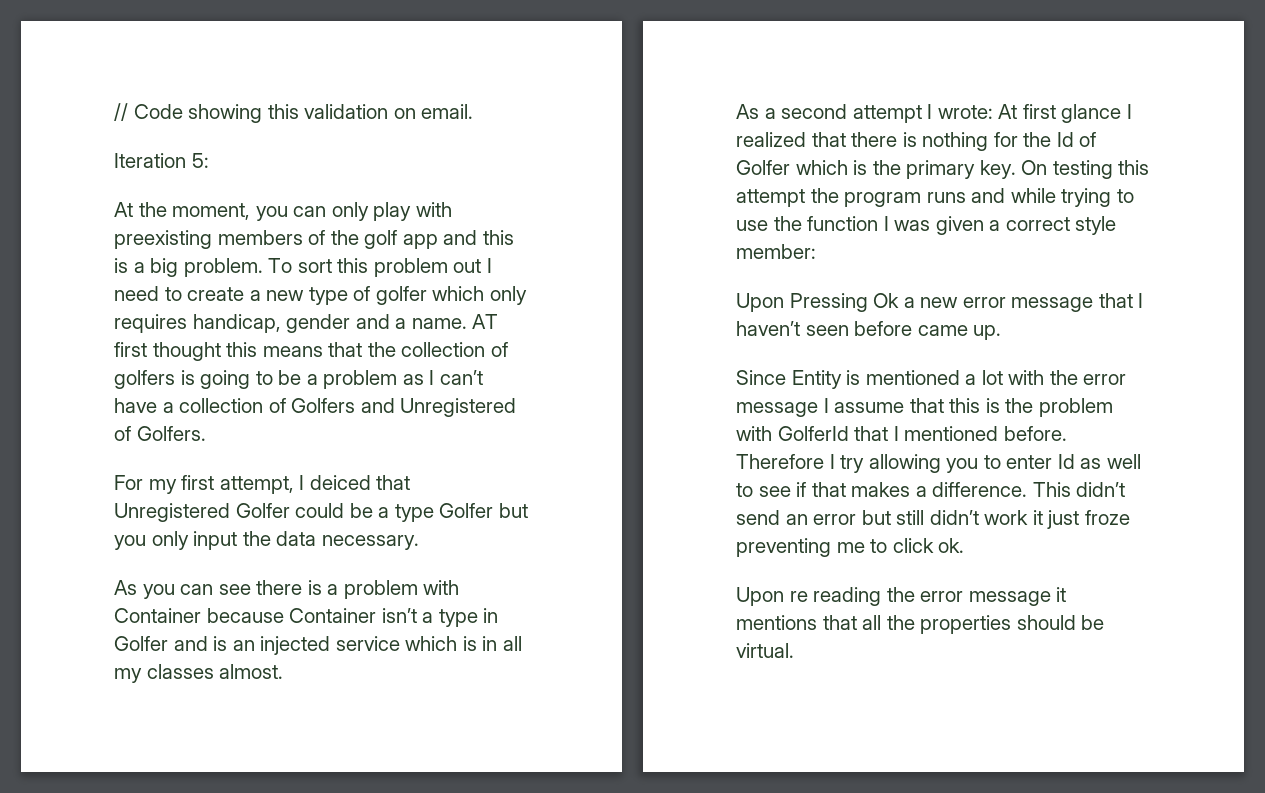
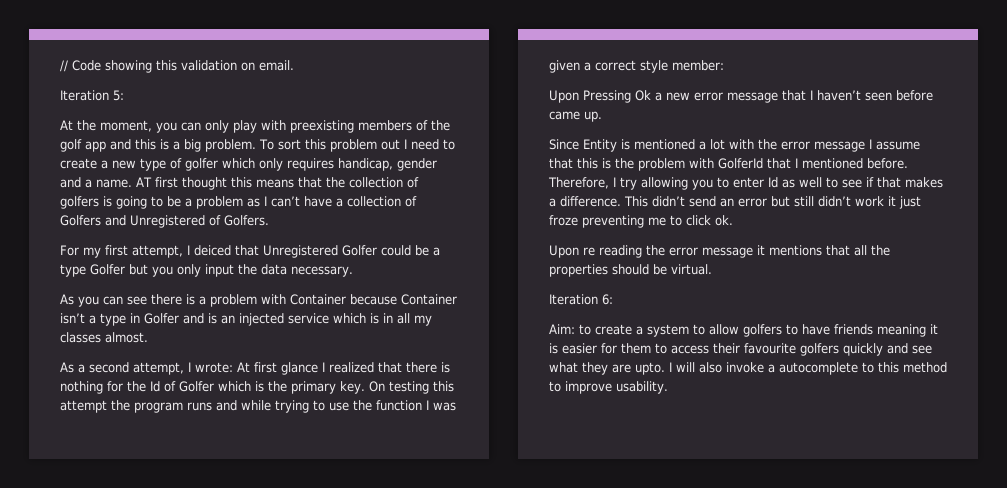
- As a second attempt I wrote: At first glance I realized that there is nothing for the Id of Golfer which is the primary key.
+ As a second attempt, I wrote: At first glance I realized that there is nothing for the Id of Golfer which is the primary key.
- Therefore I try allowing you to enter Id as well to see if that makes a difference.
+ Therefore, I try allowing you to enter Id as well to see if that makes a difference.
+ Iteration 6:
+ Aim: to create a system to allow golfers to have friends meaning it is easier for them to access their favourite golfers quickly and see what they are upto. I will also invoke a autocomplete to this method to improve usability.

